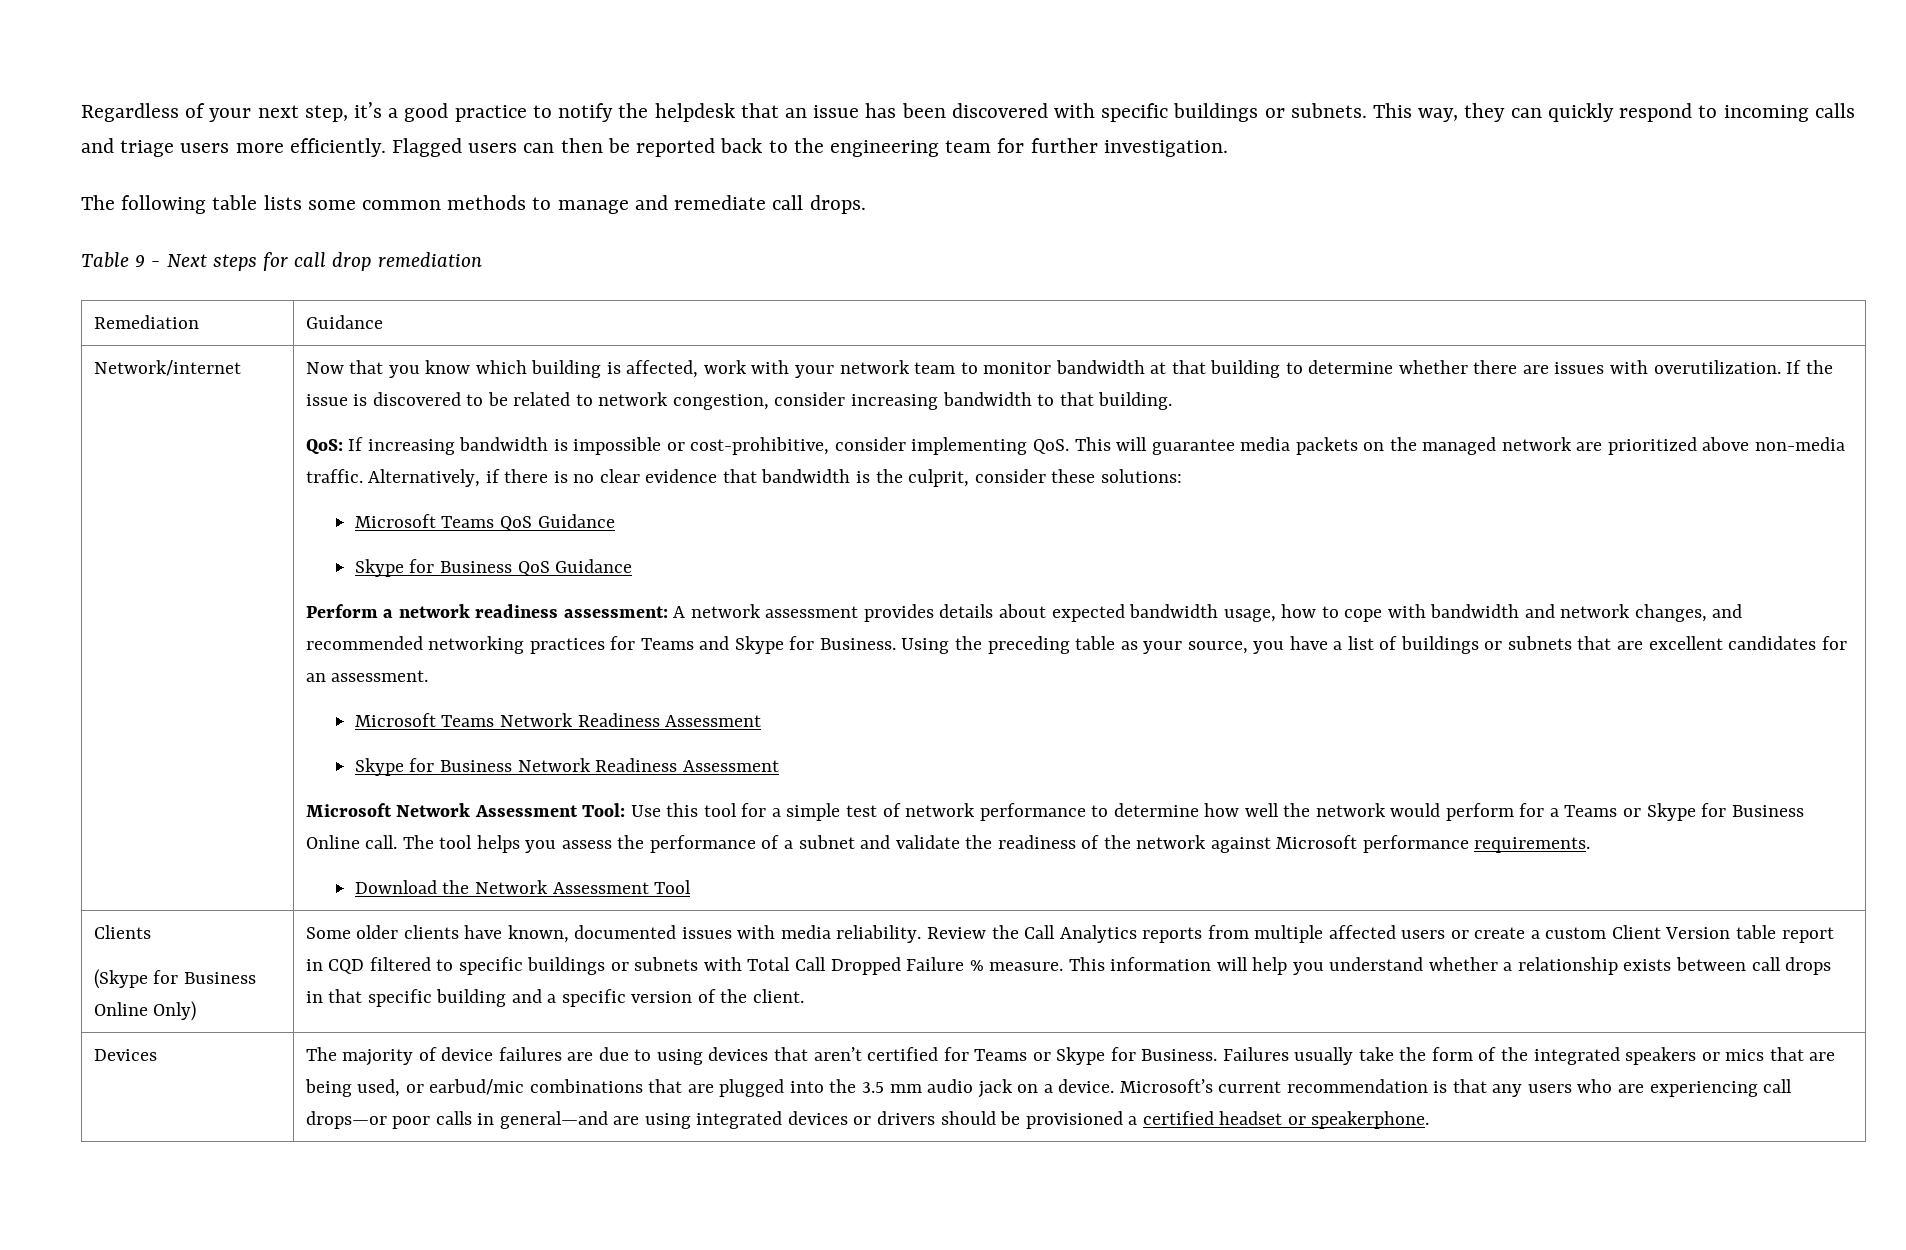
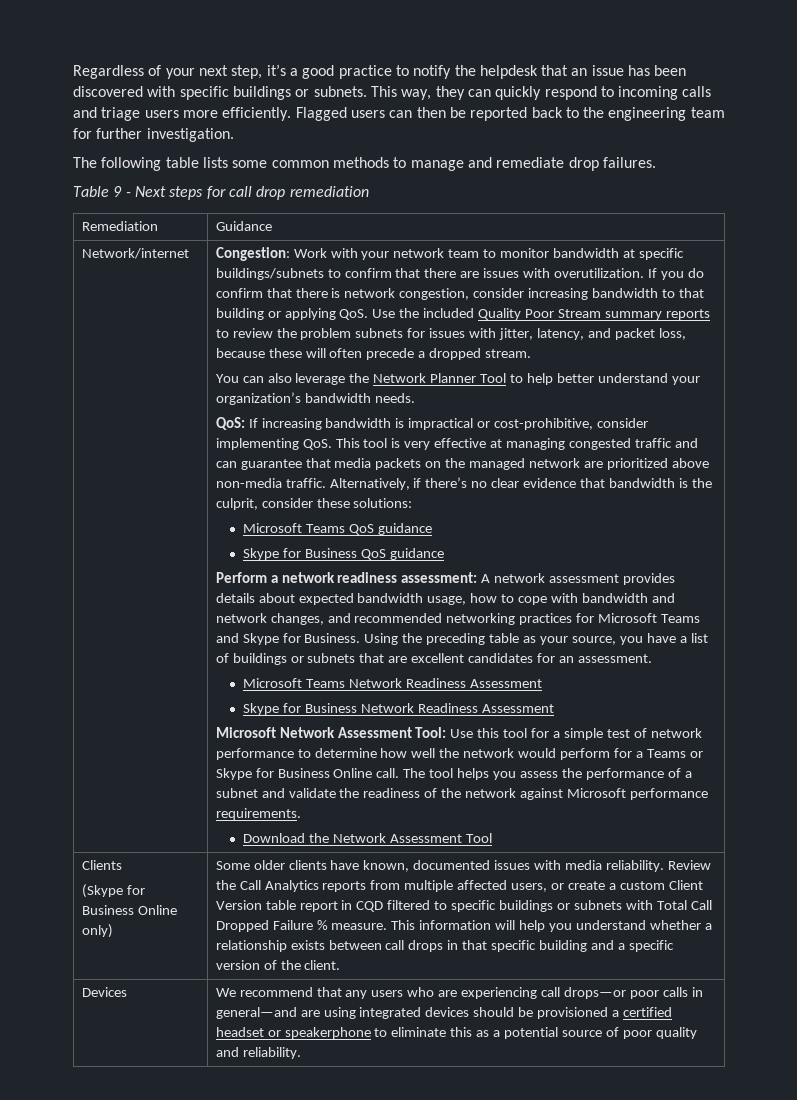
- The following table lists some common methods to manage and remediate call drops.
+ The following table lists some common methods to manage and remediate drop failures.
- Now that you know which building is affected, work with your network team to monitor bandwidth at that building to determine whether there are issues with overutilization.
+ Congestion: Work with your network team to monitor bandwidth at specific buildings/subnets to confirm that there are issues with overutilization.
- If the issue is discovered to be related to network congestion, consider increasing bandwidth to that building.
+ If you do confirm that there is network congestion, consider increasing bandwidth to that building or applying QoS. Use the included Quality Poor Stream summary reports to review the problem subnets for issues with jitter, latency, and packet loss, because these will often precede a dropped stream.
+ You can also leverage the Network Planner Tool to help better understand your organization’s bandwidth needs.
- QoS: If increasing bandwidth is impossible or cost-prohibitive, consider implementing QoS. This will guarantee media packets on the managed network are prioritized above non-media traffic.
+ QoS: If increasing bandwidth is impractical or cost-prohibitive, consider implementing QoS. This tool is very effective at managing congested traffic and can guarantee that media packets on the managed network are prioritized above non-media traffic.
- Alternatively, if there is no clear evidence that bandwidth is the culprit, consider these solutions:
+ Alternatively, if there’s no clear evidence that bandwidth is the culprit, consider these solutions:
- Microsoft Teams QoS Guidance
+ Microsoft Teams QoS guidance
- Skype for Business QoS Guidance
+ Skype for Business QoS guidance
- Perform a network readiness assessment: A network assessment provides details about expected bandwidth usage, how to cope with bandwidth and network changes, and recommended networking practices for Teams and Skype for Business.
+ Perform a network readiness assessment: A network assessment provides details about expected bandwidth usage, how to cope with bandwidth and network changes, and recommended networking practices for Microsoft Teams and Skype for Business.
- (Skype for Business Online Only)
+ (Skype for Business Online only)
- Review the Call Analytics reports from multiple affected users or create a custom Client Version table report in CQD filtered to specific buildings or subnets with Total Call Dropped Failure % measure.
+ Review the Call Analytics reports from multiple affected users, or create a custom Client Version table report in CQD filtered to specific buildings or subnets with Total Call Dropped Failure % measure.
- The majority of device failures are due to using devices that aren’t certified for Teams or Skype for Business. Failures usually take the form of the integrated speakers or mics that are being used, or earbud/mic combinations that are plugged into the 3.5 mm audio jack on a device. Microsoft’s current recommendation is that any users who are experiencing call drops—or poor calls in general—and are using integrated devices or drivers should be provisioned a certified headset or speakerphone.
+ We recommend that any users who are experiencing call drops—or poor calls in general—and are using integrated devices should be provisioned a certified headset or speakerphone to eliminate this as a potential source of poor quality and reliability.

